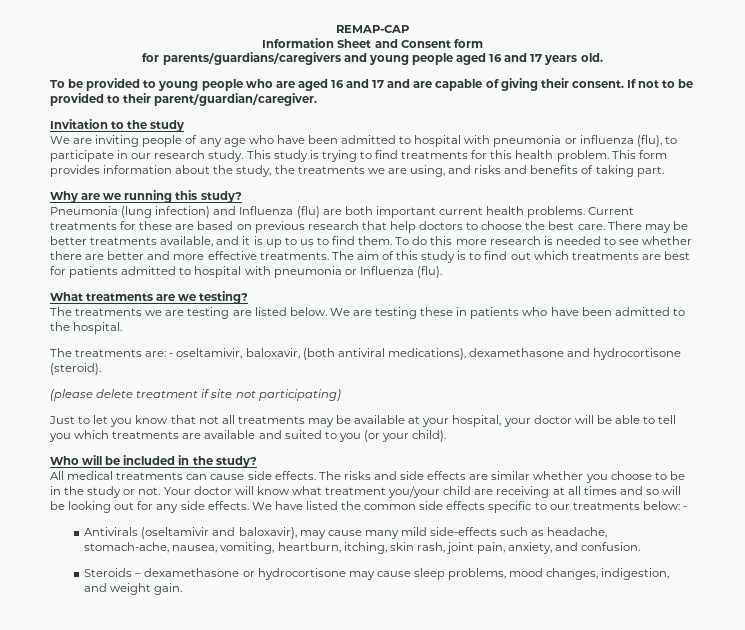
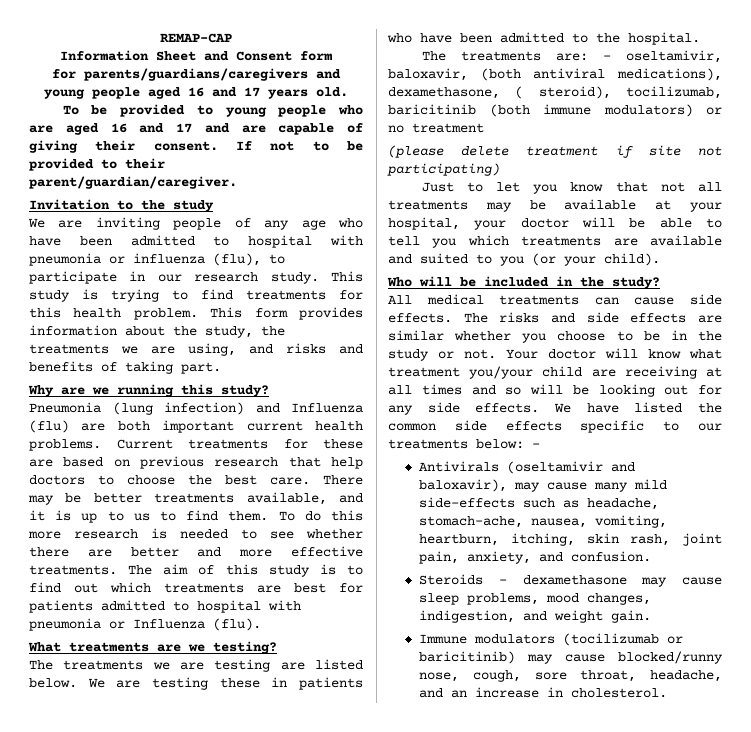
- The treatments are: - oseltamivir, baloxavir, (both antiviral medications), dexamethasone and hydrocortisone (steroid).
+ The treatments are: - oseltamivir, baloxavir, (both antiviral medications), dexamethasone, ( steroid), tocilizumab, baricitinib (both immune modulators) or no treatment
- Steroids – dexamethasone or hydrocortisone may cause sleep problems, mood changes, indigestion, and weight gain.
+ Steroids – dexamethasone may cause sleep problems, mood changes, indigestion, and weight gain.
+ Immune modulators (tocilizumab or baricitinib) may cause blocked/runny nose, cough, sore throat, headache, and an increase in cholesterol.

